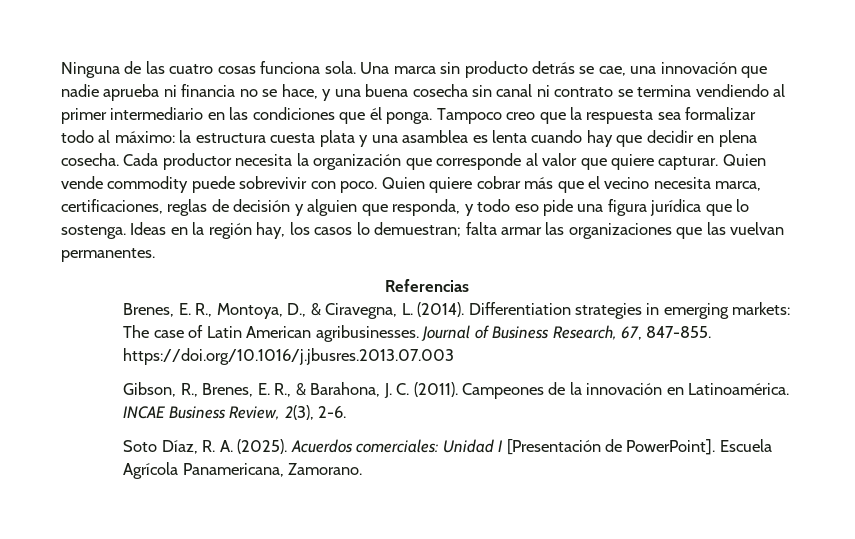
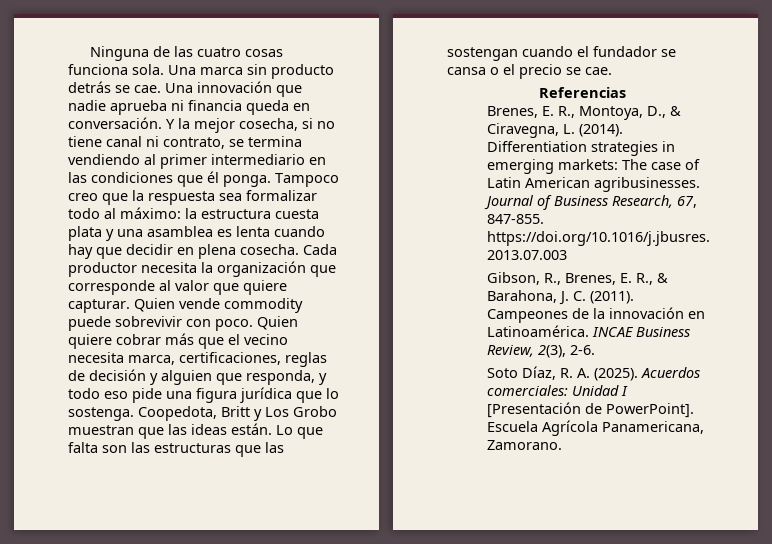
- Una marca sin producto detrás se cae, una innovación que nadie aprueba ni financia no se hace, y una buena cosecha sin canal ni contrato se termina vendiendo al primer intermediario en las condiciones que él ponga.
+ Una marca sin producto detrás se cae. Una innovación que nadie aprueba ni financia queda en conversación. Y la mejor cosecha, si no tiene canal ni contrato, se termina vendiendo al primer intermediario en las condiciones que él ponga.
- Ideas en la región hay, los casos lo demuestran; falta armar las organizaciones que las vuelvan permanentes.
+ Coopedota, Britt y Los Grobo muestran que las ideas están. Lo que falta son las estructuras que las sostengan cuando el fundador se cansa o el precio se cae.

